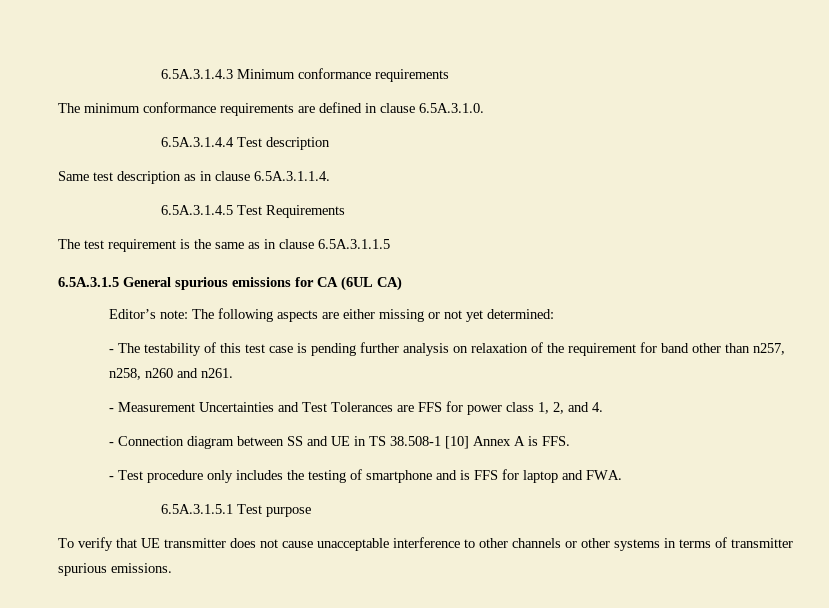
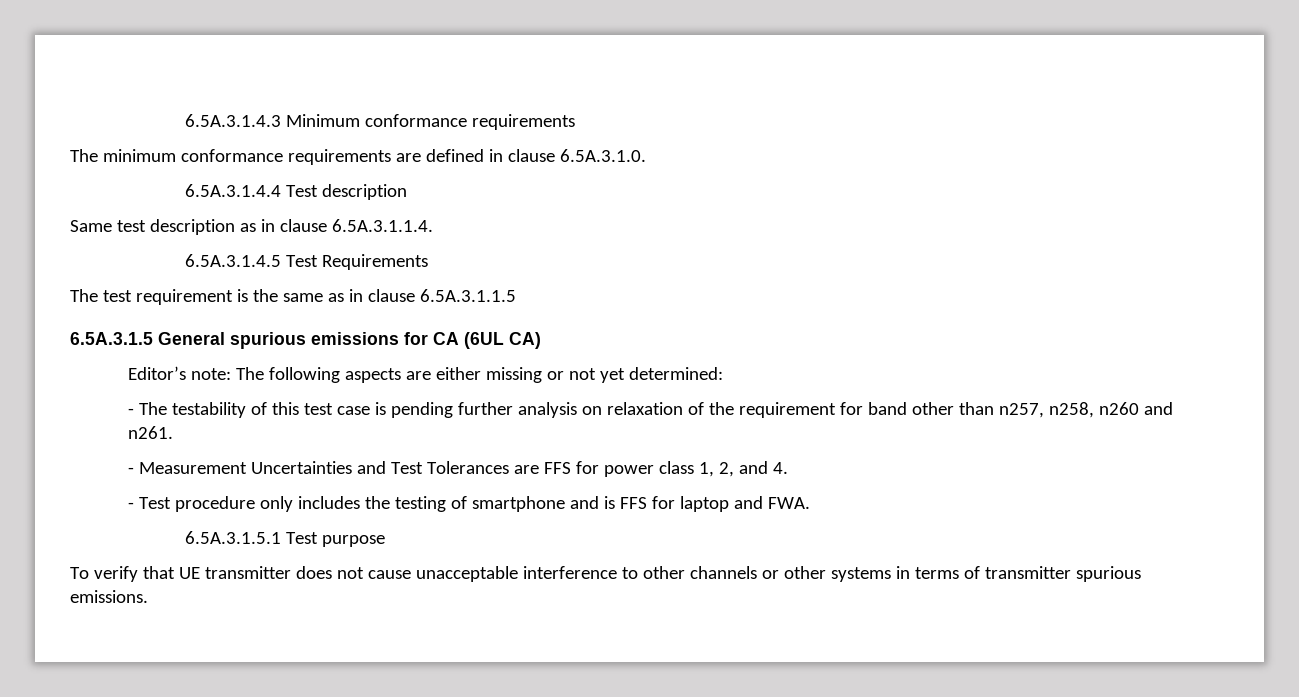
- - Connection diagram between SS and UE in TS 38.508-1 [10] Annex A is FFS.

